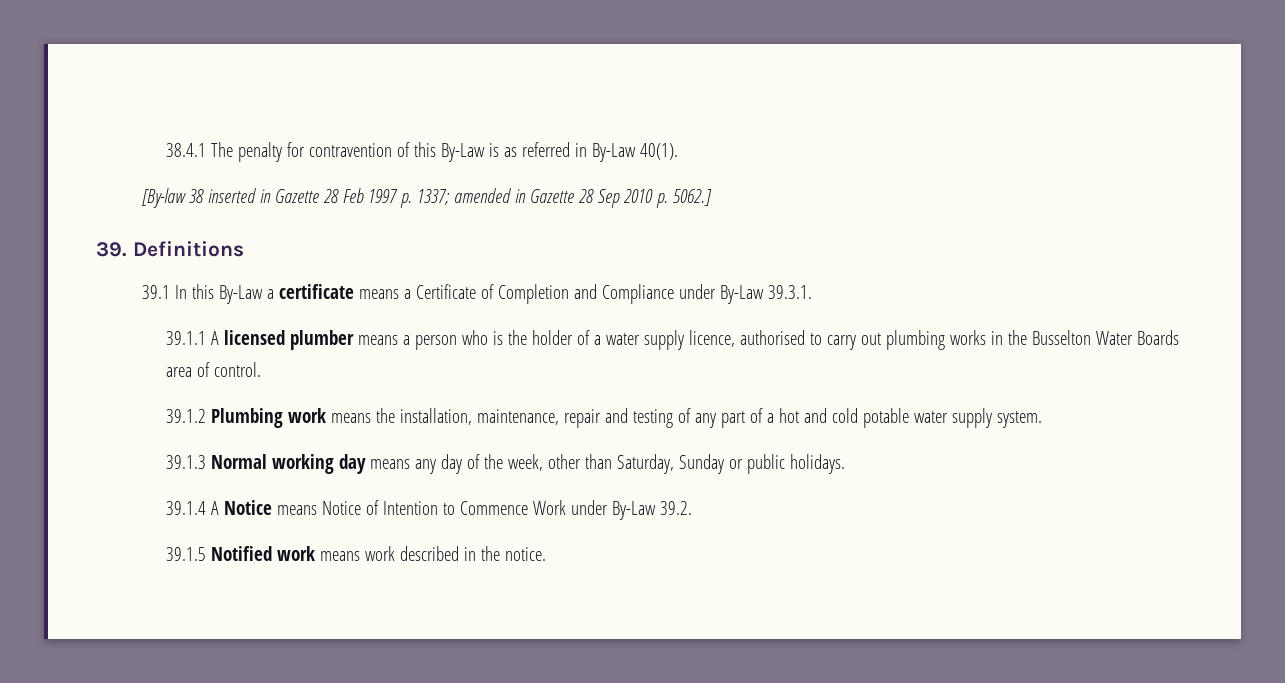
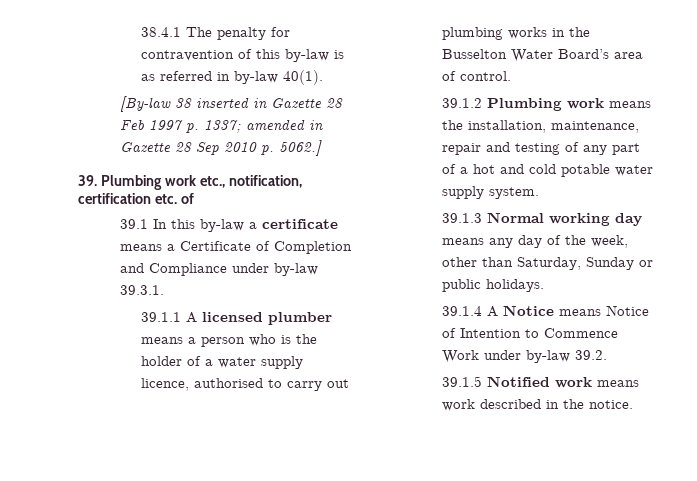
- 38.4.1 The penalty for contravention of this By-Law is as referred in By-Law 40(1).
+ 38.4.1 The penalty for contravention of this by-law is as referred in by-law 40(1).
- 39. Definitions
+ 39. Plumbing work etc., notification, certification etc. of
- 39.1 In this By-Law a certificate means a Certificate of Completion and Compliance under By-Law 39.3.1.
+ 39.1 In this by-law a certificate means a Certificate of Completion and Compliance under by-law 39.3.1.
- 39.1.1 A licensed plumber means a person who is the holder of a water supply licence, authorised to carry out plumbing works in the Busselton Water Boards area of control.
+ 39.1.1 A licensed plumber means a person who is the holder of a water supply licence, authorised to carry out plumbing works in the Busselton Water Board’s area of control.
- 39.1.4 A Notice means Notice of Intention to Commence Work under By-Law 39.2.
+ 39.1.4 A Notice means Notice of Intention to Commence Work under by-law 39.2.

